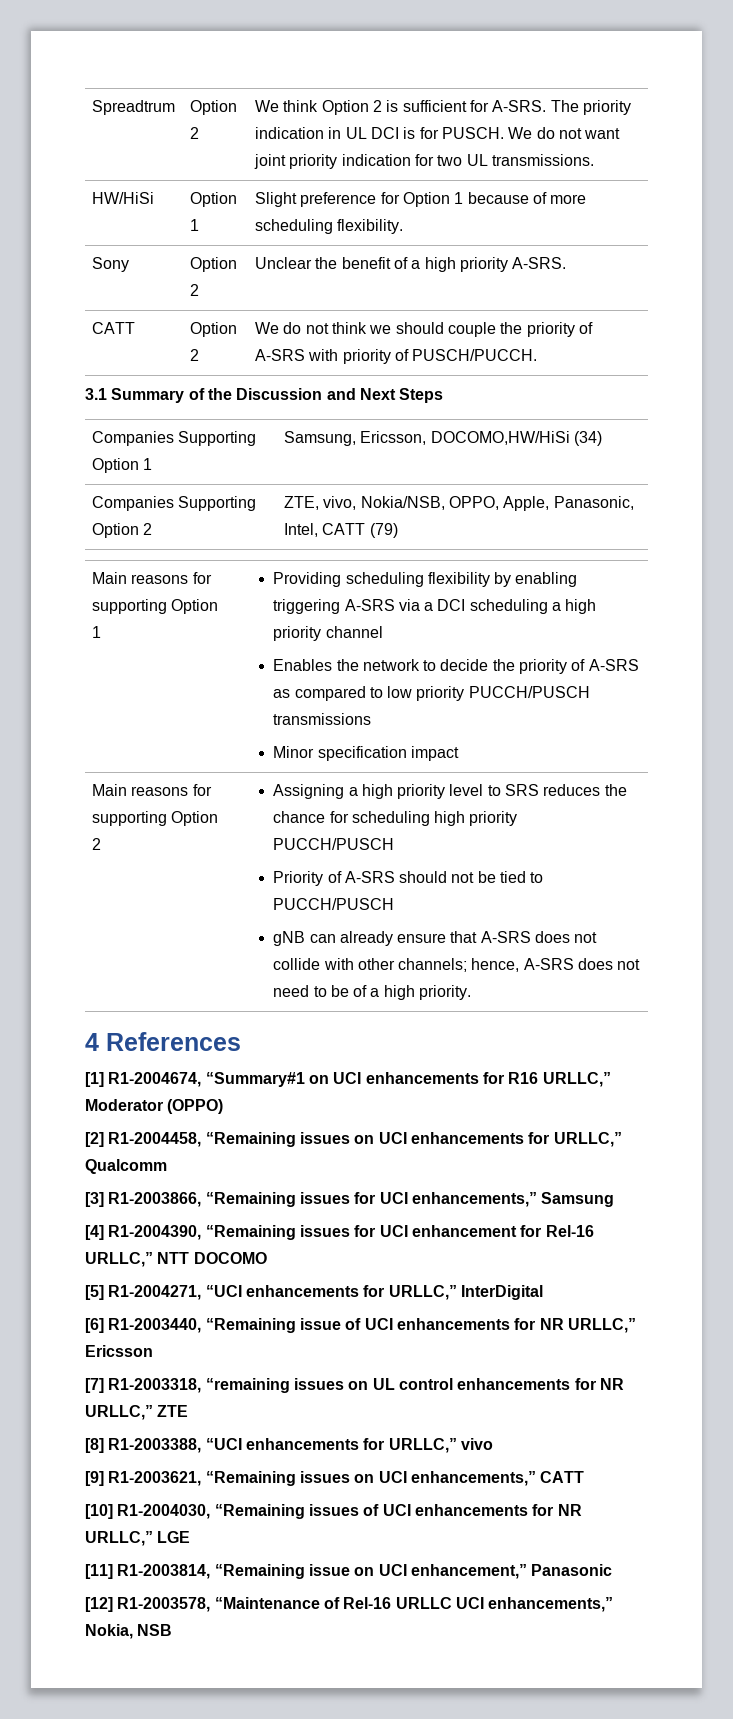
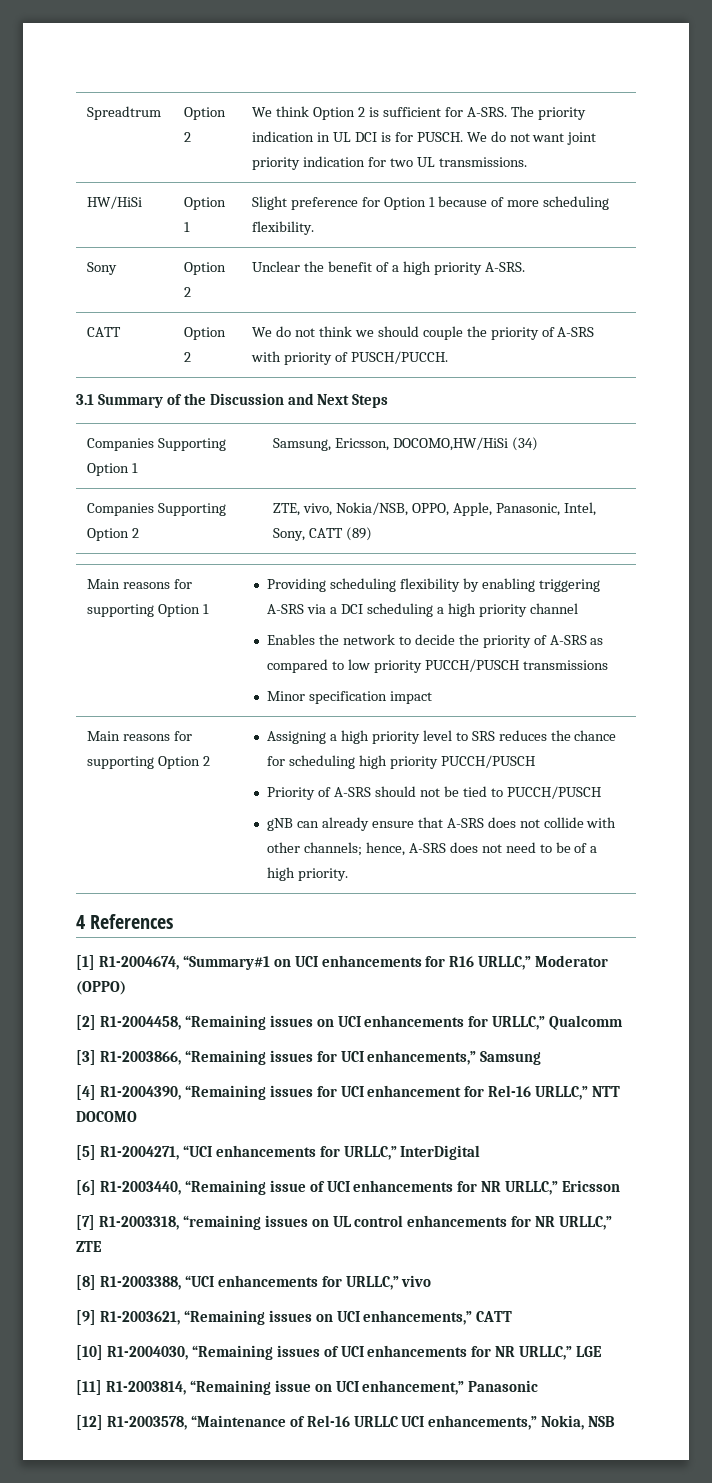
- Companies Supporting Option 2 | ZTE, vivo, Nokia/NSB, OPPO, Apple, Panasonic, Intel, CATT (79)
+ Companies Supporting Option 2 | ZTE, vivo, Nokia/NSB, OPPO, Apple, Panasonic, Intel, Sony, CATT (89)

